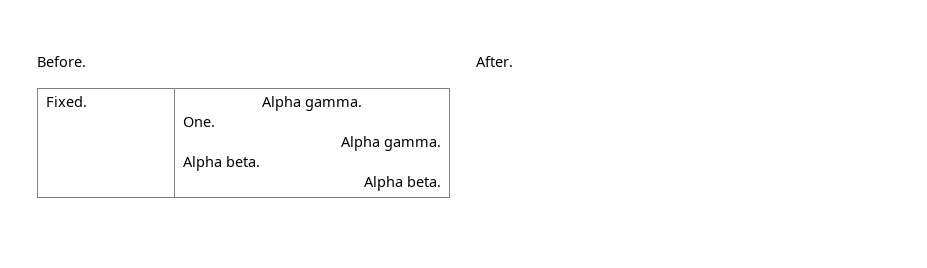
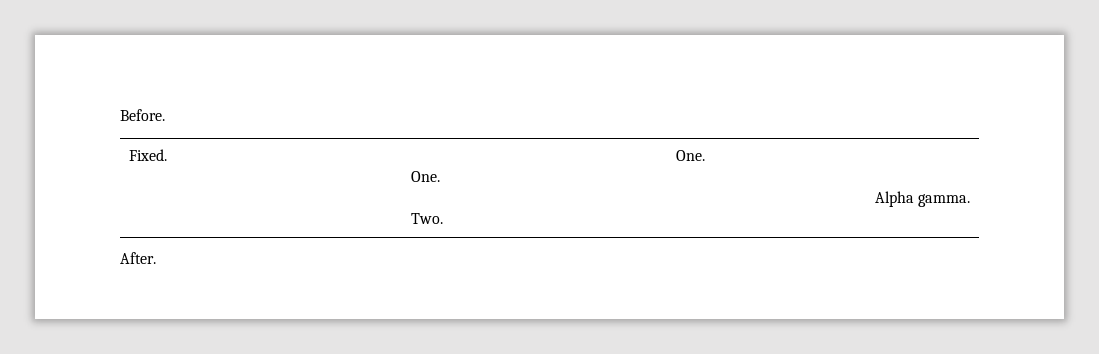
- Fixed. | Alpha gamma.
+ Fixed. | One.
  One.
  Alpha gamma.
- Alpha beta.
- Alpha beta.
+ Two.

